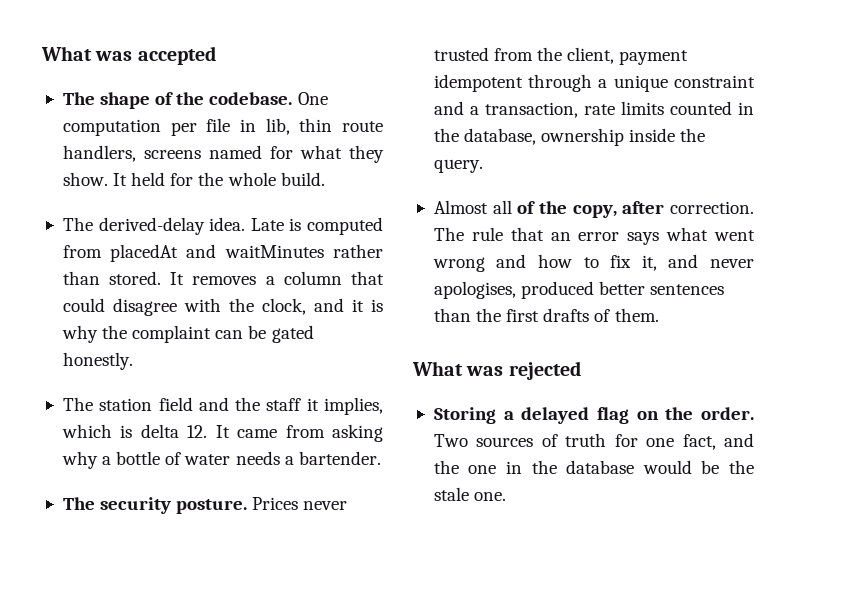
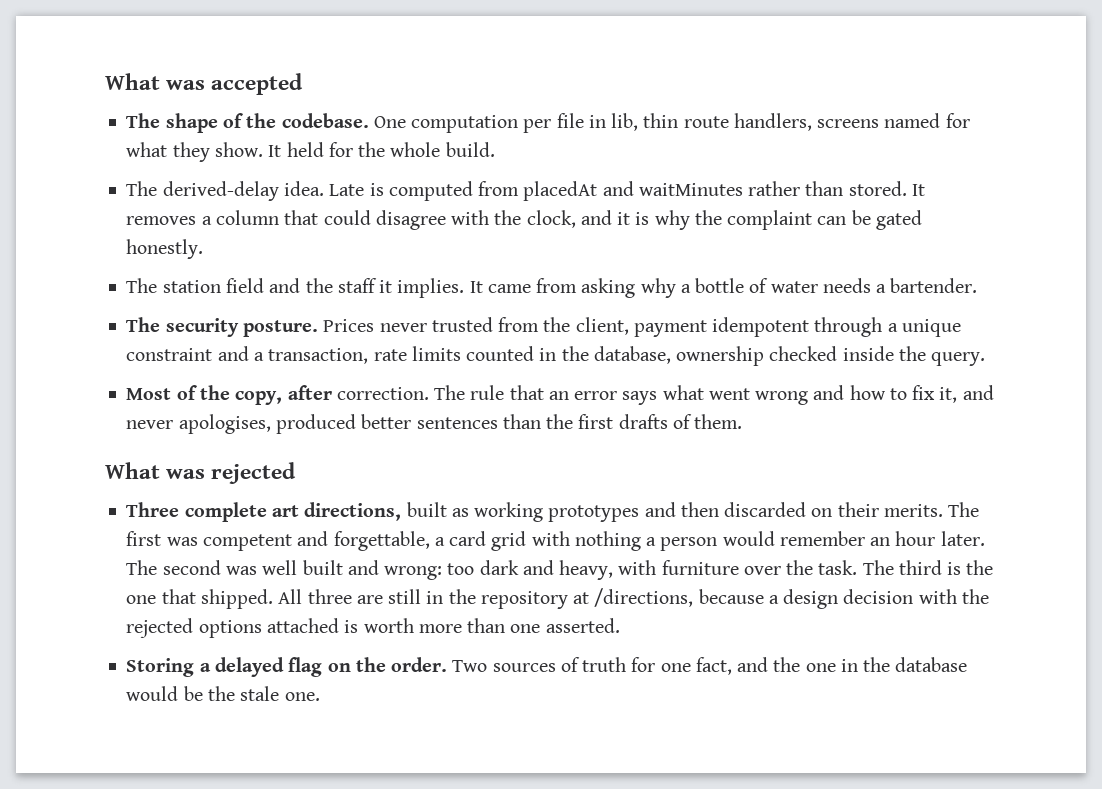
- The station field and the staff it implies, which is delta 12. It came from asking why a bottle of water needs a bartender.
+ The station field and the staff it implies. It came from asking why a bottle of water needs a bartender.
- Prices never trusted from the client, payment idempotent through a unique constraint and a transaction, rate limits counted in the database, ownership inside the query.
+ Prices never trusted from the client, payment idempotent through a unique constraint and a transaction, rate limits counted in the database, ownership checked inside the query.
- Almost all of the copy, after correction.
+ Most of the copy, after correction.
+ Three complete art directions, built as working prototypes and then discarded on their merits. The first was competent and forgettable, a card grid with nothing a person would remember an hour later. The second was well built and wrong: too dark and heavy, with furniture over the task. The third is the one that shipped. All three are still in the repository at /directions, because a design decision with the rejected options attached is worth more than one asserted.

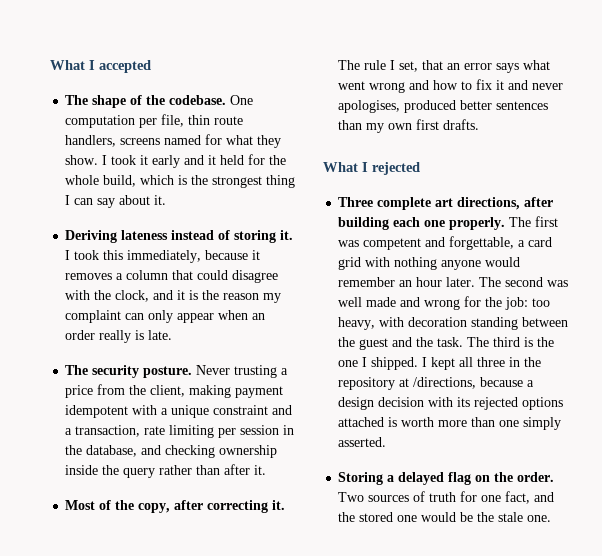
- What was accepted
+ What I accepted
- One computation per file in lib, thin route handlers, screens named for what they show.
+ One computation per file, thin route handlers, screens named for what they show.
- It held for the whole build.
- The derived-delay idea. Late is computed from placedAt and waitMinutes rather than stored. It removes a column that could disagree with the clock, and it is why the complaint can be gated honestly.
- The station field and the staff it implies. It came from asking why a bottle of water needs a bartender.
+ I took it early and it held for the whole build, which is the strongest thing I can say about it.
+ Deriving lateness instead of storing it. I took this immediately, because it removes a column that could disagree with the clock, and it is the reason my complaint can only appear when an order really is late.
- Prices never trusted from the client, payment idempotent through a unique constraint and a transaction, rate limits counted in the database, ownership checked inside the query.
+ Never trusting a price from the client, making payment idempotent with a unique constraint and a transaction, rate limiting per session in the database, and checking ownership inside the query rather than after it.
- Most of the copy, after correction. The rule that an error says what went wrong and how to fix it, and never apologises, produced better sentences than the first drafts of them.
- What was rejected
+ Most of the copy, after correcting it. The rule I set, that an error says what went wrong and how to fix it and never apologises, produced better sentences than my own first drafts.
+ What I rejected
- Three complete art directions, built as working prototypes and then discarded on their merits.
+ Three complete art directions, after building each one properly.
- The first was competent and forgettable, a card grid with nothing a person would remember an hour later.
+ The first was competent and forgettable, a card grid with nothing anyone would remember an hour later.
- The second was well built and wrong: too dark and heavy, with furniture over the task.
+ The second was well made and wrong for the job: too heavy, with decoration standing between the guest and the task.
- The third is the one that shipped. All three are still in the repository at /directions, because a design decision with the rejected options attached is worth more than one asserted.
+ The third is the one I shipped. I kept all three in the repository at /directions, because a design decision with its rejected options attached is worth more than one simply asserted.
- Two sources of truth for one fact, and the one in the database would be the stale one.
+ Two sources of truth for one fact, and the stored one would be the stale one.

